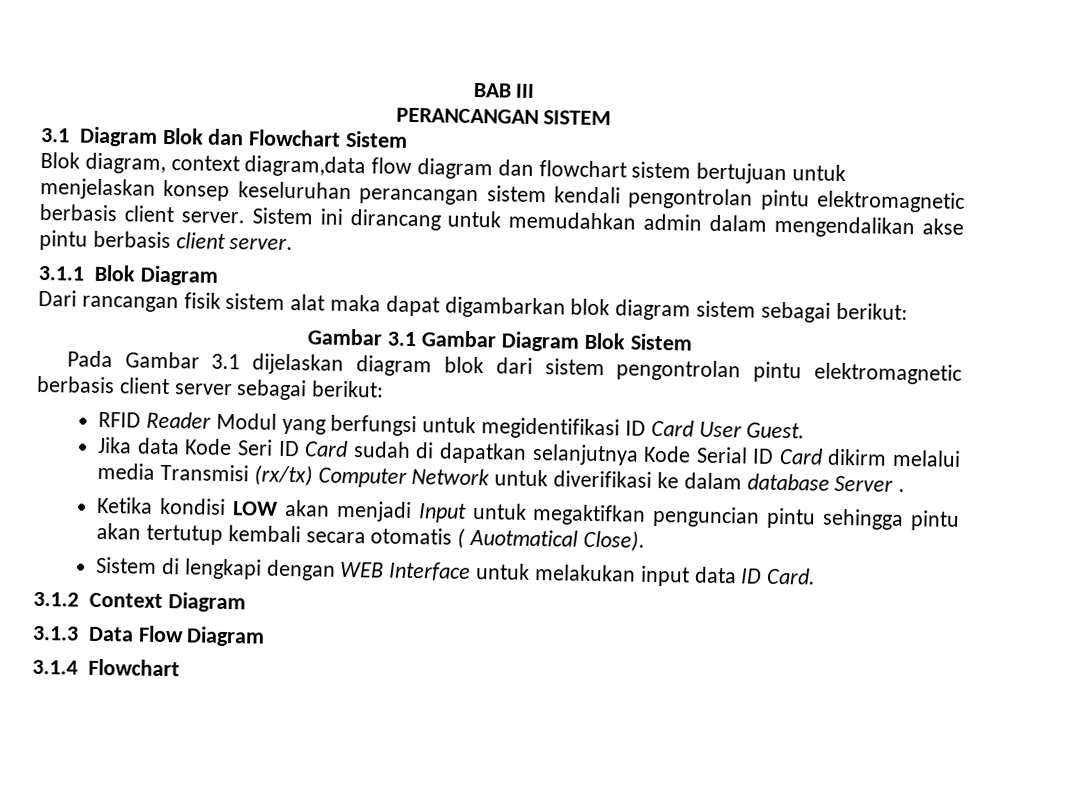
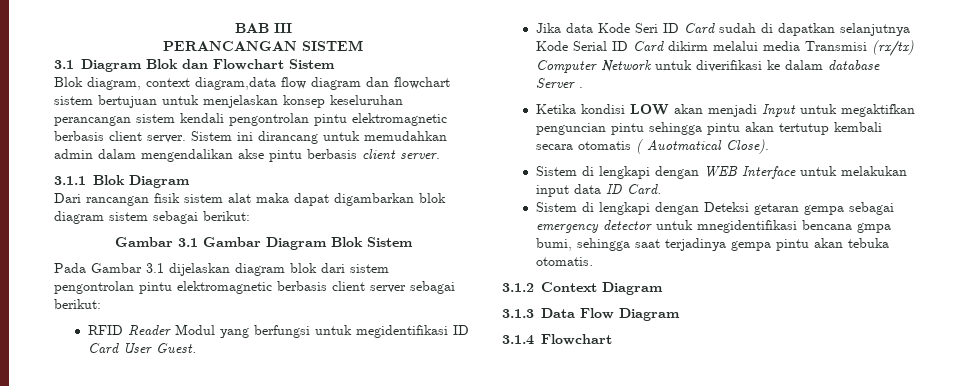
+ Sistem di lengkapi dengan Deteksi getaran gempa sebagai emergency detector untuk mnegidentifikasi bencana gmpa bumi, sehingga saat terjadinya gempa pintu akan tebuka otomatis.

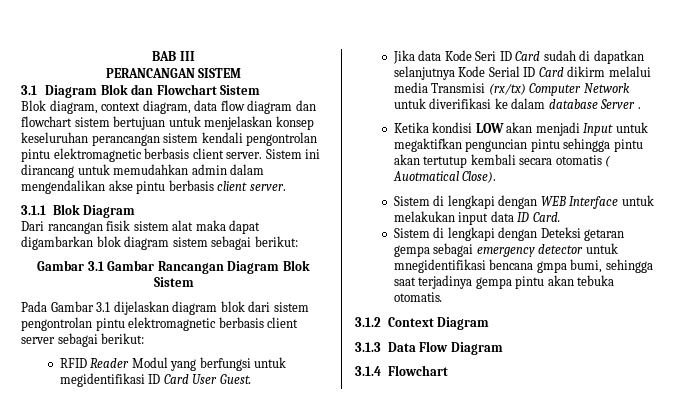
- Blok diagram, context diagram,data flow diagram dan flowchart sistem bertujuan untuk menjelaskan konsep keseluruhan perancangan sistem kendali pengontrolan pintu elektromagnetic berbasis client server.
+ Blok diagram, context diagram, data flow diagram dan flowchart sistem bertujuan untuk menjelaskan konsep keseluruhan perancangan sistem kendali pengontrolan pintu elektromagnetic berbasis client server.
- Gambar 3.1 Gambar Diagram Blok Sistem
+ Gambar 3.1 Gambar Rancangan Diagram Blok Sistem

